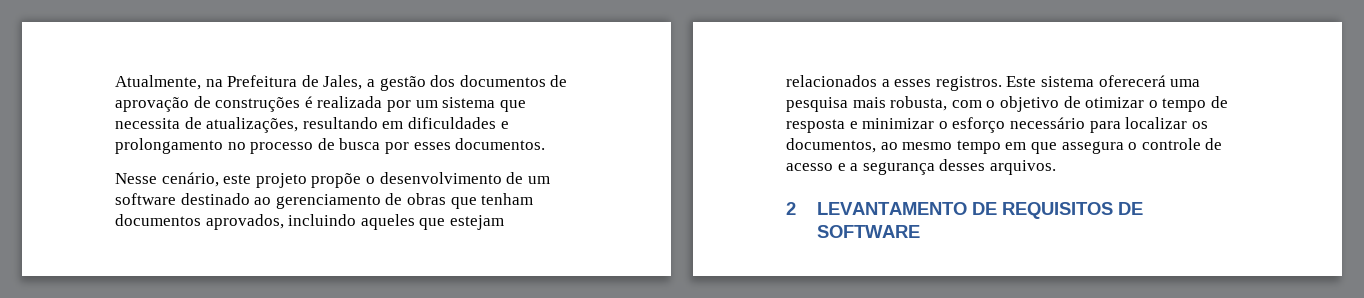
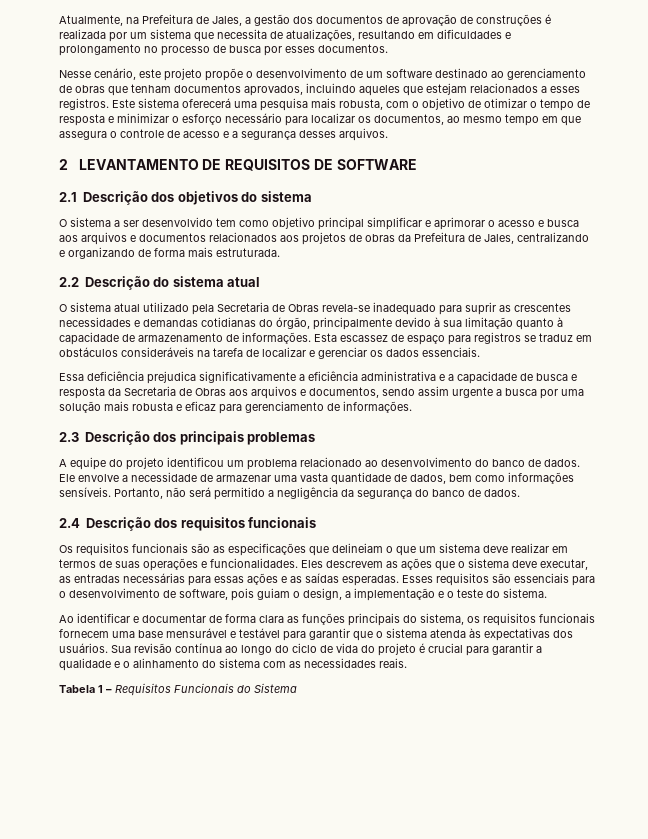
+ 2.1 Descrição dos objetivos do sistema
+ O sistema a ser desenvolvido tem como objetivo principal simplificar e aprimorar o acesso e busca aos arquivos e documentos relacionados aos projetos de obras da Prefeitura de Jales, centralizando e organizando de forma mais estruturada.
+ 2.2 Descrição do sistema atual
+ O sistema atual utilizado pela Secretaria de Obras revela-se inadequado para suprir as crescentes necessidades e demandas cotidianas do órgão, principalmente devido à sua limitação quanto à capacidade de armazenamento de informações. Esta escassez de espaço para registros se traduz em obstáculos consideráveis na tarefa de localizar e gerenciar os dados essenciais.
+ Essa deficiência prejudica significativamente a eficiência administrativa e a capacidade de busca e resposta da Secretaria de Obras aos arquivos e documentos, sendo assim urgente a busca por uma solução mais robusta e eficaz para gerenciamento de informações.
+ 2.3 Descrição dos principais problemas
+ A equipe do projeto identificou um problema relacionado ao desenvolvimento do banco de dados. Ele envolve a necessidade de armazenar uma vasta quantidade de dados, bem como informações sensíveis. Portanto, não será permitido a negligência da segurança do banco de dados.
+ 2.4 Descrição dos requisitos funcionais
+ Os requisitos funcionais são as especificações que delineiam o que um sistema deve realizar em termos de suas operações e funcionalidades. Eles descrevem as ações que o sistema deve executar, as entradas necessárias para essas ações e as saídas esperadas. Esses requisitos são essenciais para o desenvolvimento de software, pois guiam o design, a implementação e o teste do sistema.
+ Ao identificar e documentar de forma clara as funções principais do sistema, os requisitos funcionais fornecem uma base mensurável e testável para garantir que o sistema atenda às expectativas dos usuários. Sua revisão contínua ao longo do ciclo de vida do projeto é crucial para garantir a qualidade e o alinhamento do sistema com as necessidades reais.
+ Tabela 1 – Requisitos Funcionais do Sistema

